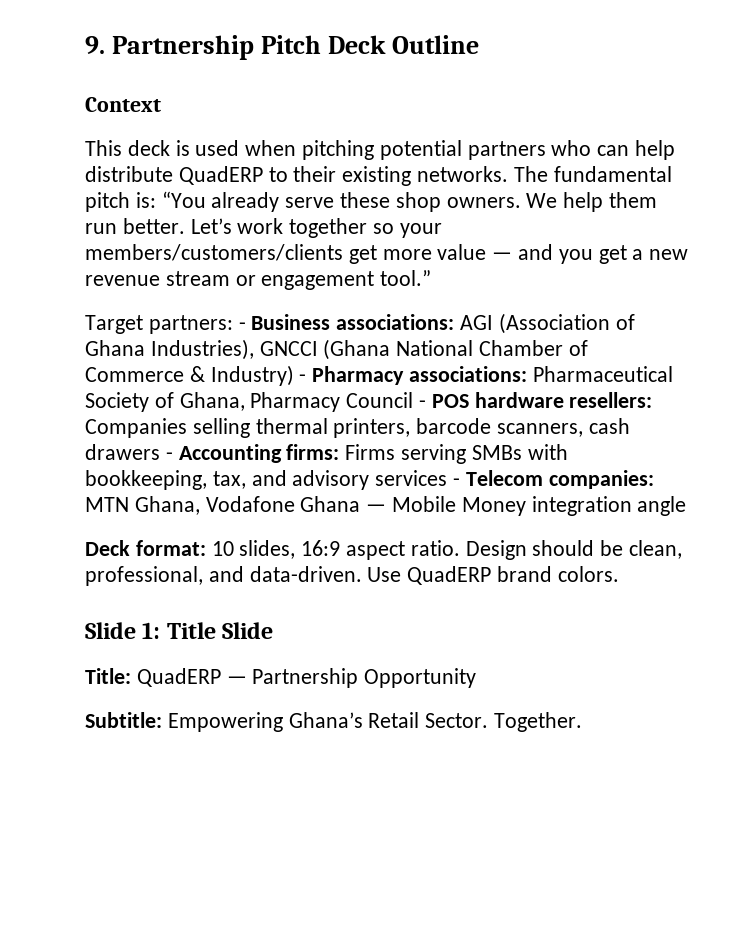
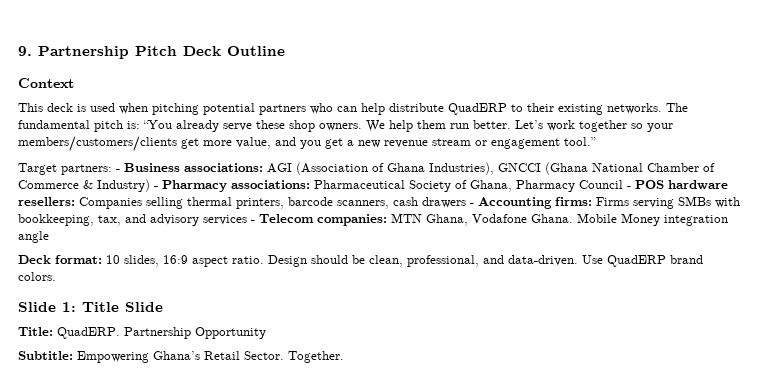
- Let’s work together so your members/customers/clients get more value — and you get a new revenue stream or engagement tool.”
+ Let’s work together so your members/customers/clients get more value, and you get a new revenue stream or engagement tool.”
- MTN Ghana, Vodafone Ghana — Mobile Money integration angle
+ MTN Ghana, Vodafone Ghana. Mobile Money integration angle
- Title: QuadERP — Partnership Opportunity
+ Title: QuadERP. Partnership Opportunity

